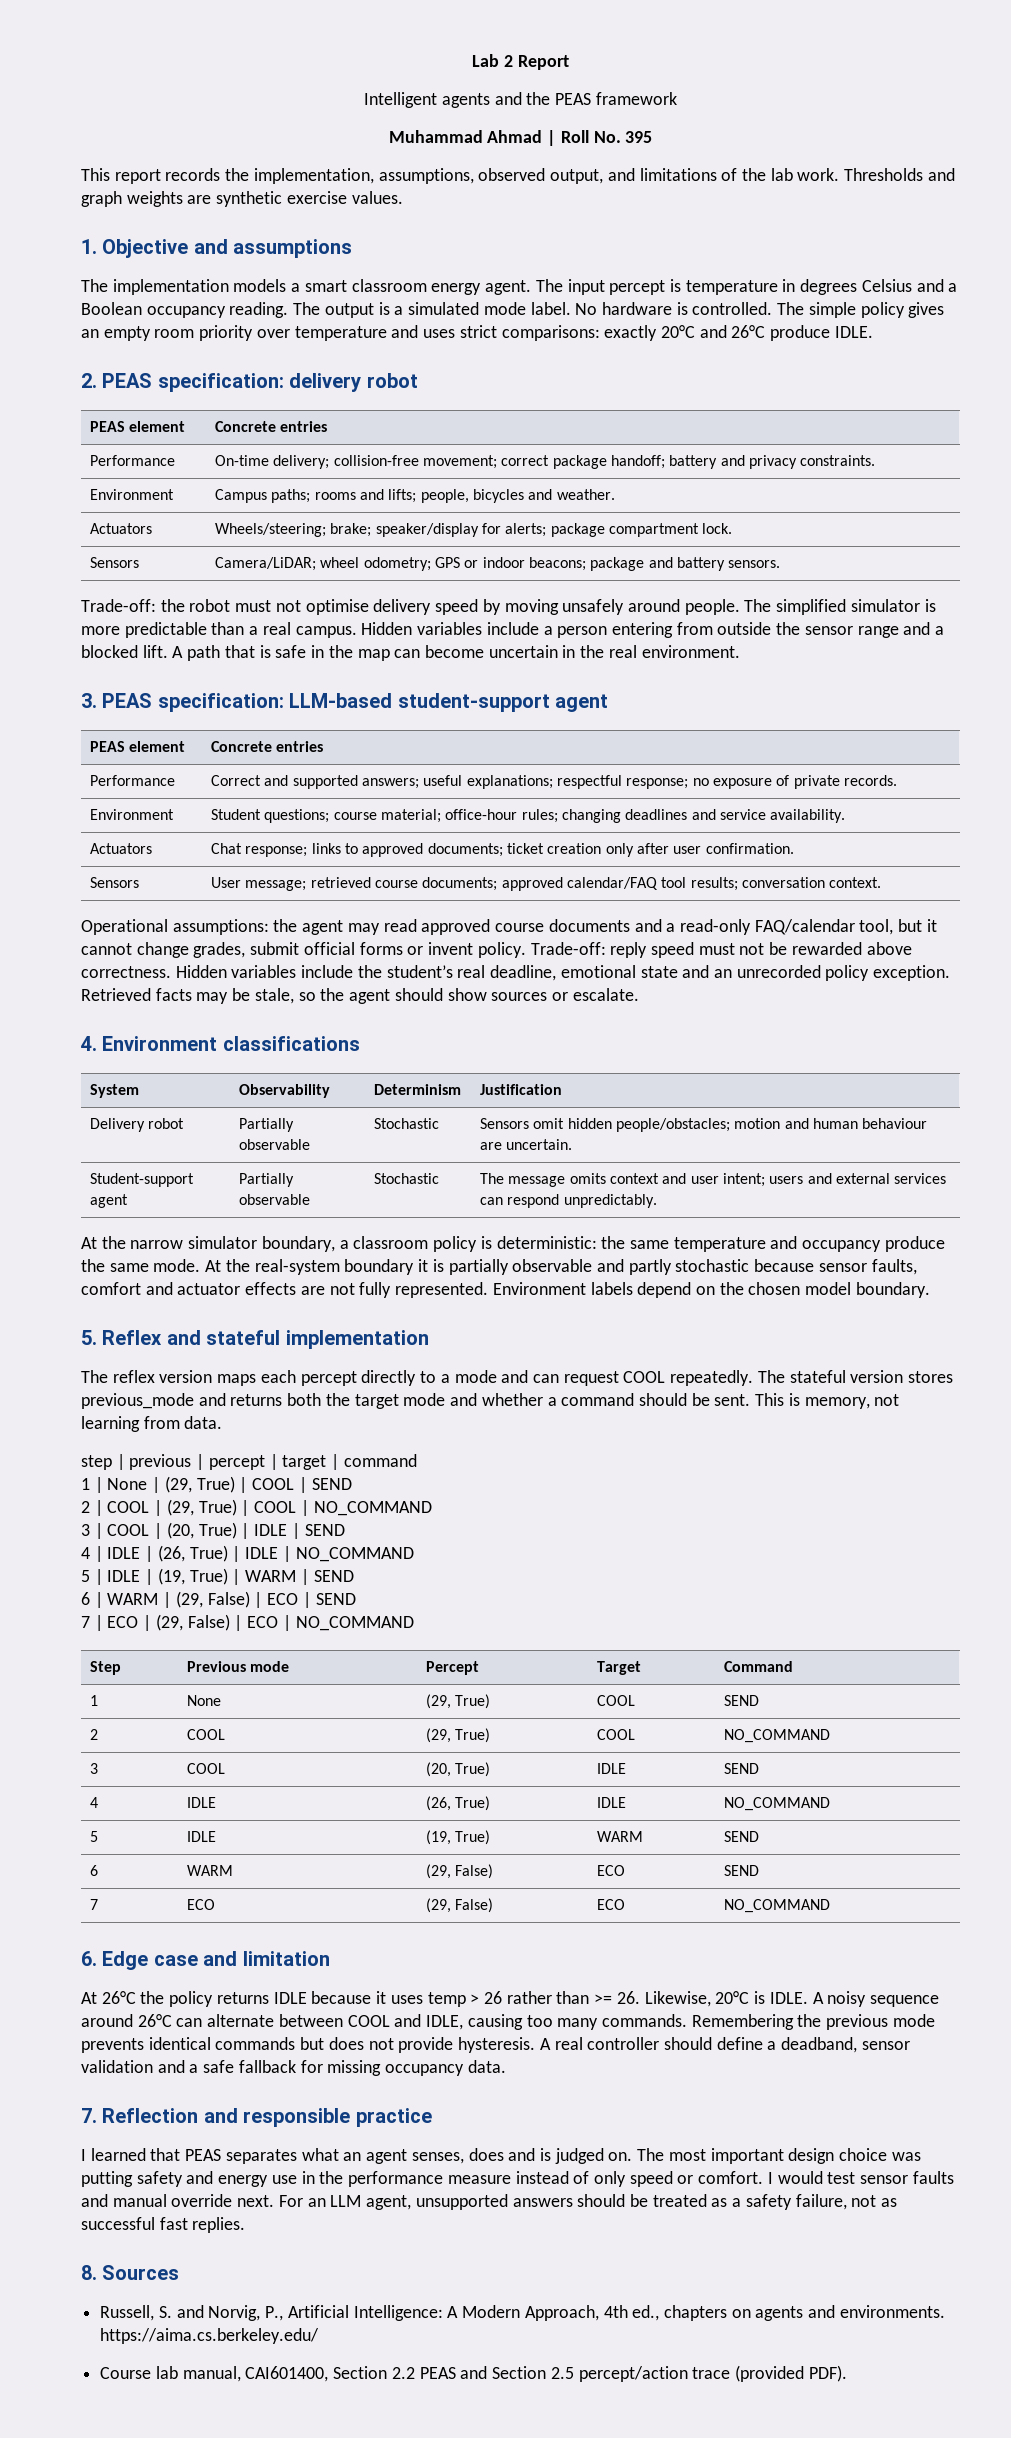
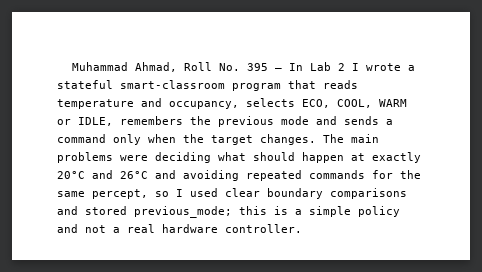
- Lab 2 Report
- Intelligent agents and the PEAS framework
- Muhammad Ahmad | Roll No. 395
- This report records the implementation, assumptions, observed output, and limitations of the lab work. Thresholds and graph weights are synthetic exercise values.
- 1. Objective and assumptions
- The implementation models a smart classroom energy agent. The input percept is temperature in degrees Celsius and a Boolean occupancy reading. The output is a simulated mode label. No hardware is controlled. The simple policy gives an empty room priority over temperature and uses strict comparisons: exactly 20°C and 26°C produce IDLE.
- 2. PEAS specification: delivery robot
- PEAS element | Concrete entries
- Performance | On-time delivery; collision-free movement; correct package handoff; battery and privacy constraints.
- Environment | Campus paths; rooms and lifts; people, bicycles and weather.
- Actuators | Wheels/steering; brake; speaker/display for alerts; package compartment lock.
- Sensors | Camera/LiDAR; wheel odometry; GPS or indoor beacons; package and battery sensors.
- Trade-off: the robot must not optimise delivery speed by moving unsafely around people. The simplified simulator is more predictable than a real campus. Hidden variables include a person entering from outside the sensor range and a blocked lift. A path that is safe in the map can become uncertain in the real environment.
- 3. PEAS specification: LLM-based student-support agent
- PEAS element | Concrete entries
- Performance | Correct and supported answers; useful explanations; respectful response; no exposure of private records.
- Environment | Student questions; course material; office-hour rules; changing deadlines and service availability.
- Actuators | Chat response; links to approved documents; ticket creation only after user confirmation.
- Sensors | User message; retrieved course documents; approved calendar/FAQ tool results; conversation context.
- Operational assumptions: the agent may read approved course documents and a read-only FAQ/calendar tool, but it cannot change grades, submit official forms or invent policy. Trade-off: reply speed must not be rewarded above correctness. Hidden variables include the student’s real deadline, emotional state and an unrecorded policy exception. Retrieved facts may be stale, so the agent should show sources or escalate.
- 4. Environment classifications
- System | Observability | Determinism | Justification
- Delivery robot | Partially observable | Stochastic | Sensors omit hidden people/obstacles; motion and human behaviour are uncertain.
- Student-support agent | Partially observable | Stochastic | The message omits context and user intent; users and external services can respond unpredictably.
- At the narrow simulator boundary, a classroom policy is deterministic: the same temperature and occupancy produce the same mode. At the real-system boundary it is partially observable and partly stochastic because sensor faults, comfort and actuator effects are not fully represented. Environment labels depend on the chosen model boundary.
- 5. Reflex and stateful implementation
- The reflex version maps each percept directly to a mode and can request COOL repeatedly. The stateful version stores previous_mode and returns both the target mode and whether a command should be sent. This is memory, not learning from data.
- step | previous | percept | target | command
- 1 | None | (29, True) | COOL | SEND
- 2 | COOL | (29, True) | COOL | NO_COMMAND
- 3 | COOL | (20, True) | IDLE | SEND
- 4 | IDLE | (26, True) | IDLE | NO_COMMAND
- 5 | IDLE | (19, True) | WARM | SEND
- 6 | WARM | (29, False) | ECO | SEND
- 7 | ECO | (29, False) | ECO | NO_COMMAND
- Step | Previous mode | Percept | Target | Command
- 1 | None | (29, True) | COOL | SEND
- 2 | COOL | (29, True) | COOL | NO_COMMAND
- 3 | COOL | (20, True) | IDLE | SEND
- 4 | IDLE | (26, True) | IDLE | NO_COMMAND
- 5 | IDLE | (19, True) | WARM | SEND
- 6 | WARM | (29, False) | ECO | SEND
- 7 | ECO | (29, False) | ECO | NO_COMMAND
- 6. Edge case and limitation
- At 26°C the policy returns IDLE because it uses temp > 26 rather than >= 26. Likewise, 20°C is IDLE. A noisy sequence around 26°C can alternate between COOL and IDLE, causing too many commands. Remembering the previous mode prevents identical commands but does not provide hysteresis. A real controller should define a deadband, sensor validation and a safe fallback for missing occupancy data.
- 7. Reflection and responsible practice
- I learned that PEAS separates what an agent senses, does and is judged on. The most important design choice was putting safety and energy use in the performance measure instead of only speed or comfort. I would test sensor faults and manual override next. For an LLM agent, unsupported answers should be treated as a safety failure, not as successful fast replies.
- 8. Sources
- Russell, S. and Norvig, P., Artificial Intelligence: A Modern Approach, 4th ed., chapters on agents and environments. https://aima.cs.berkeley.edu/
- Course lab manual, CAI601400, Section 2.2 PEAS and Section 2.5 percept/action trace (provided PDF).
+ Muhammad Ahmad, Roll No. 395 — In Lab 2 I wrote a stateful smart-classroom program that reads temperature and occupancy, selects ECO, COOL, WARM or IDLE, remembers the previous mode and sends a command only when the target changes. The main problems were deciding what should happen at exactly 20°C and 26°C and avoiding repeated commands for the same percept, so I used clear boundary comparisons and stored previous_mode; this is a simple policy and not a real hardware controller.

